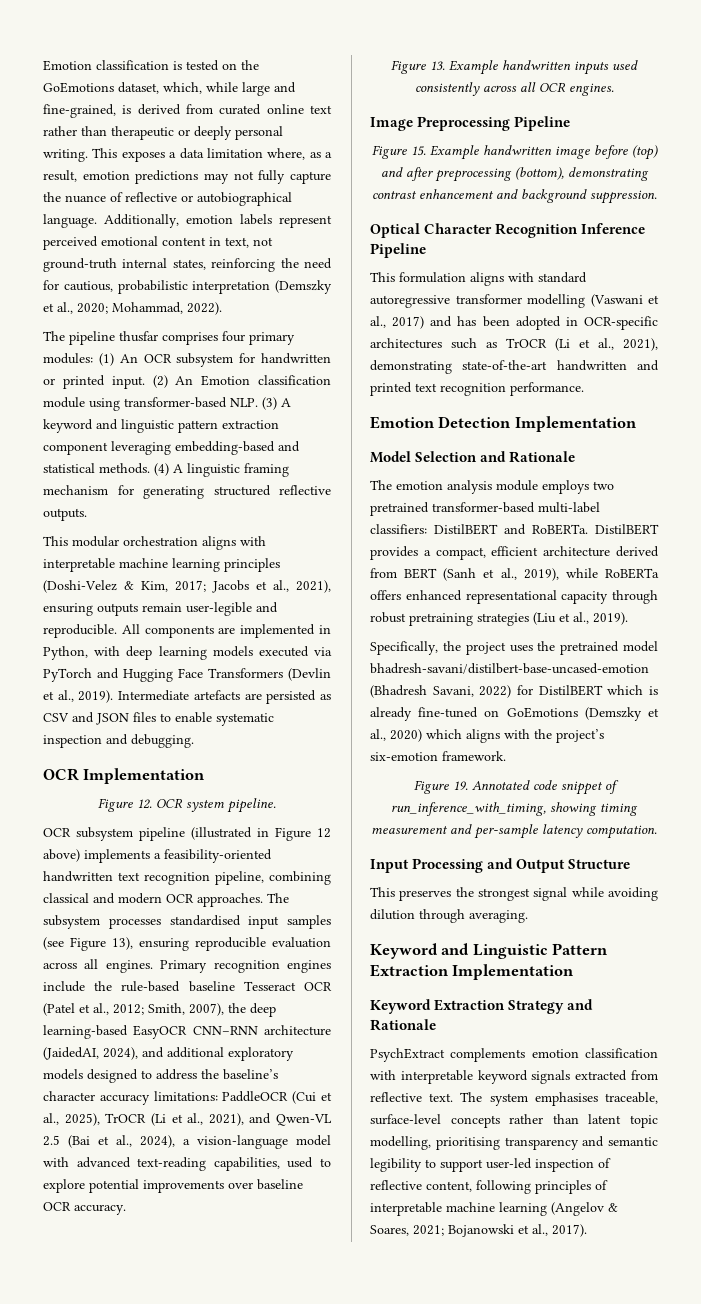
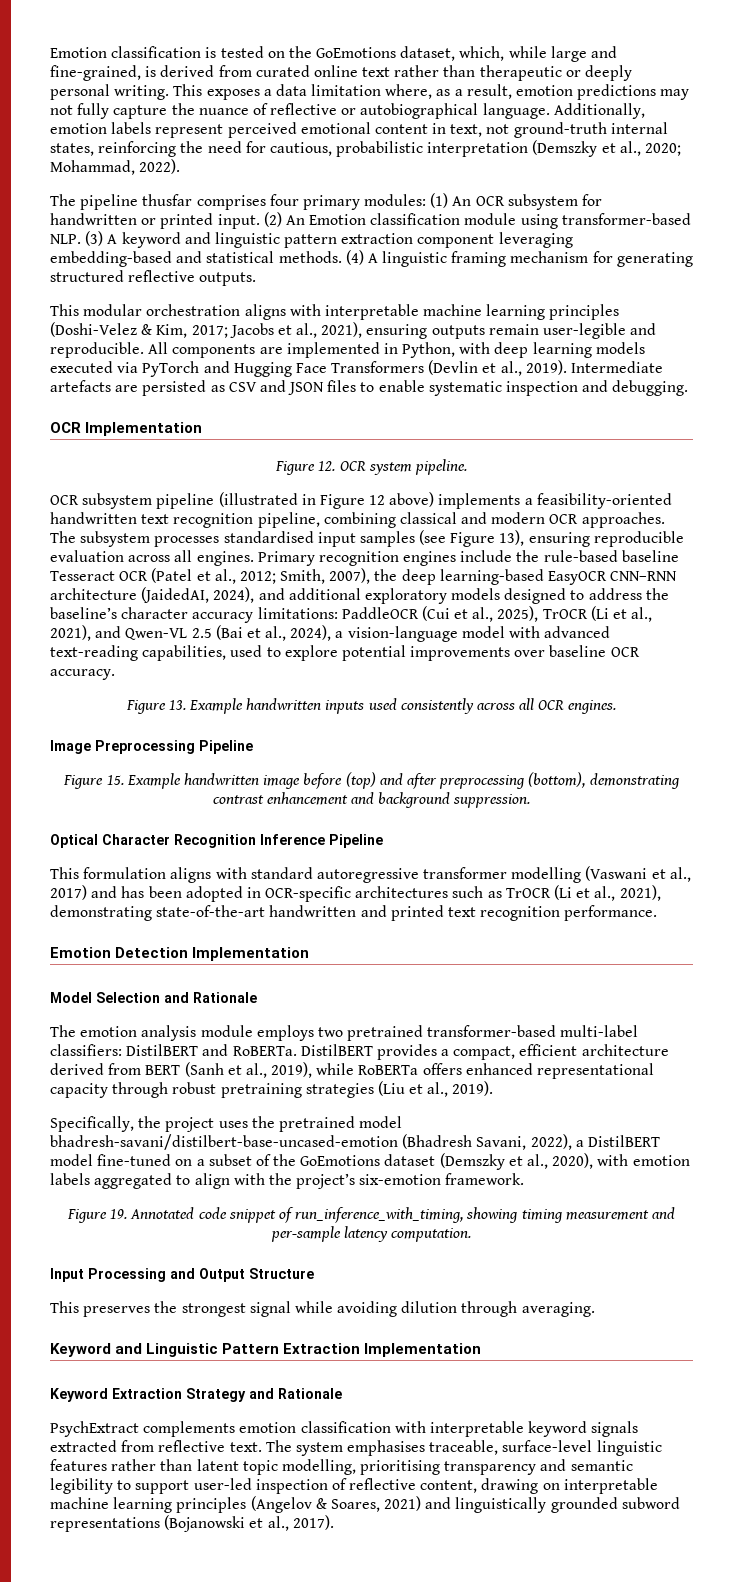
- Specifically, the project uses the pretrained model bhadresh-savani/distilbert-base-uncased-emotion (Bhadresh Savani, 2022) for DistilBERT which is already fine-tuned on GoEmotions (Demszky et al., 2020) which aligns with the project’s six-emotion framework.
+ Specifically, the project uses the pretrained model bhadresh-savani/distilbert-base-uncased-emotion (Bhadresh Savani, 2022), a DistilBERT model fine-tuned on a subset of the GoEmotions dataset (Demszky et al., 2020), with emotion labels aggregated to align with the project’s six-emotion framework.
- The system emphasises traceable, surface-level concepts rather than latent topic modelling, prioritising transparency and semantic legibility to support user-led inspection of reflective content, following principles of interpretable machine learning (Angelov & Soares, 2021; Bojanowski et al., 2017).
+ The system emphasises traceable, surface-level linguistic features rather than latent topic modelling, prioritising transparency and semantic legibility to support user-led inspection of reflective content, drawing on interpretable machine learning principles (Angelov & Soares, 2021) and linguistically grounded subword representations (Bojanowski et al., 2017).

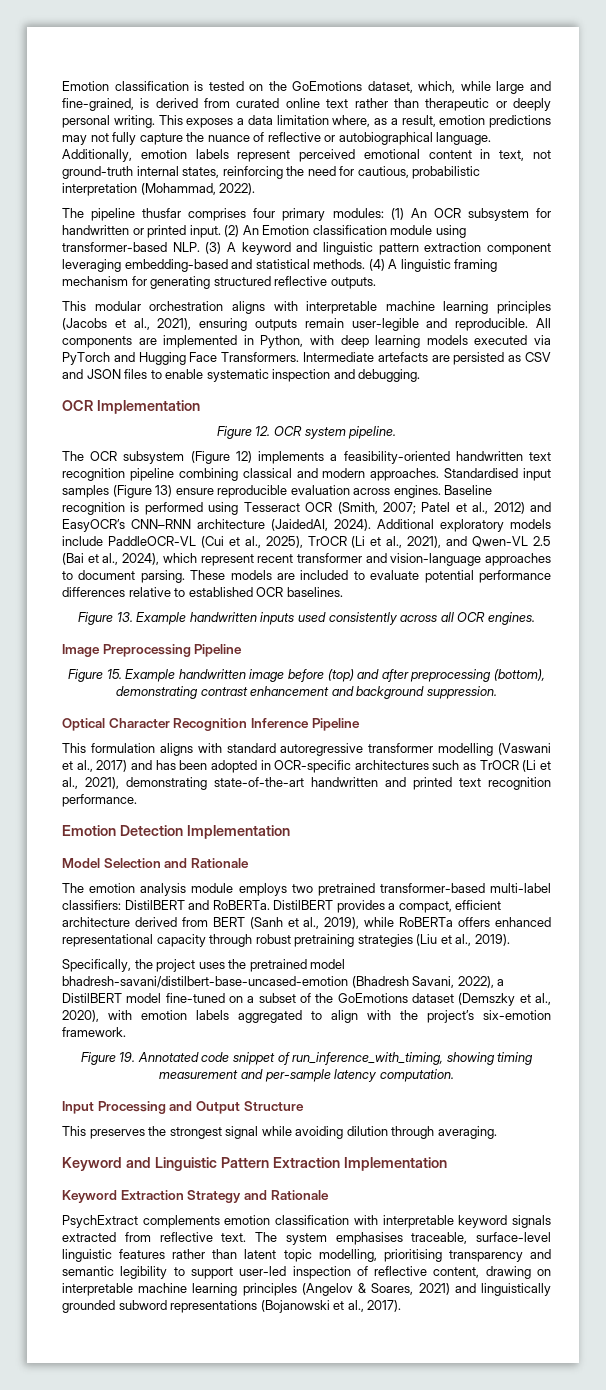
- Additionally, emotion labels represent perceived emotional content in text, not ground-truth internal states, reinforcing the need for cautious, probabilistic interpretation (Demszky et al., 2020; Mohammad, 2022).
+ Additionally, emotion labels represent perceived emotional content in text, not ground-truth internal states, reinforcing the need for cautious, probabilistic interpretation (Mohammad, 2022).
- This modular orchestration aligns with interpretable machine learning principles (Doshi-Velez & Kim, 2017; Jacobs et al., 2021), ensuring outputs remain user-legible and reproducible.
+ This modular orchestration aligns with interpretable machine learning principles (Jacobs et al., 2021), ensuring outputs remain user-legible and reproducible.
- All components are implemented in Python, with deep learning models executed via PyTorch and Hugging Face Transformers (Devlin et al., 2019).
+ All components are implemented in Python, with deep learning models executed via PyTorch and Hugging Face Transformers.
- OCR subsystem pipeline (illustrated in Figure 12 above) implements a feasibility-oriented handwritten text recognition pipeline, combining classical and modern OCR approaches. The subsystem processes standardised input samples (see Figure 13), ensuring reproducible evaluation across all engines. Primary recognition engines include the rule-based baseline Tesseract OCR (Patel et al., 2012; Smith, 2007), the deep learning-based EasyOCR CNN–RNN architecture (JaidedAI, 2024), and additional exploratory models designed to address the baseline’s character accuracy limitations: PaddleOCR (Cui et al., 2025), TrOCR (Li et al., 2021), and Qwen-VL 2.5 (Bai et al., 2024), a vision-language model with advanced text-reading capabilities, used to explore potential improvements over baseline OCR accuracy.
+ The OCR subsystem (Figure 12) implements a feasibility-oriented handwritten text recognition pipeline combining classical and modern approaches. Standardised input samples (Figure 13) ensure reproducible evaluation across engines. Baseline recognition is performed using Tesseract OCR (Smith, 2007; Patel et al., 2012) and EasyOCR’s CNN–RNN architecture (JaidedAI, 2024). Additional exploratory models include PaddleOCR-VL (Cui et al., 2025), TrOCR (Li et al., 2021), and Qwen-VL 2.5 (Bai et al., 2024), which represent recent transformer and vision-language approaches to document parsing. These models are included to evaluate potential performance differences relative to established OCR baselines.

